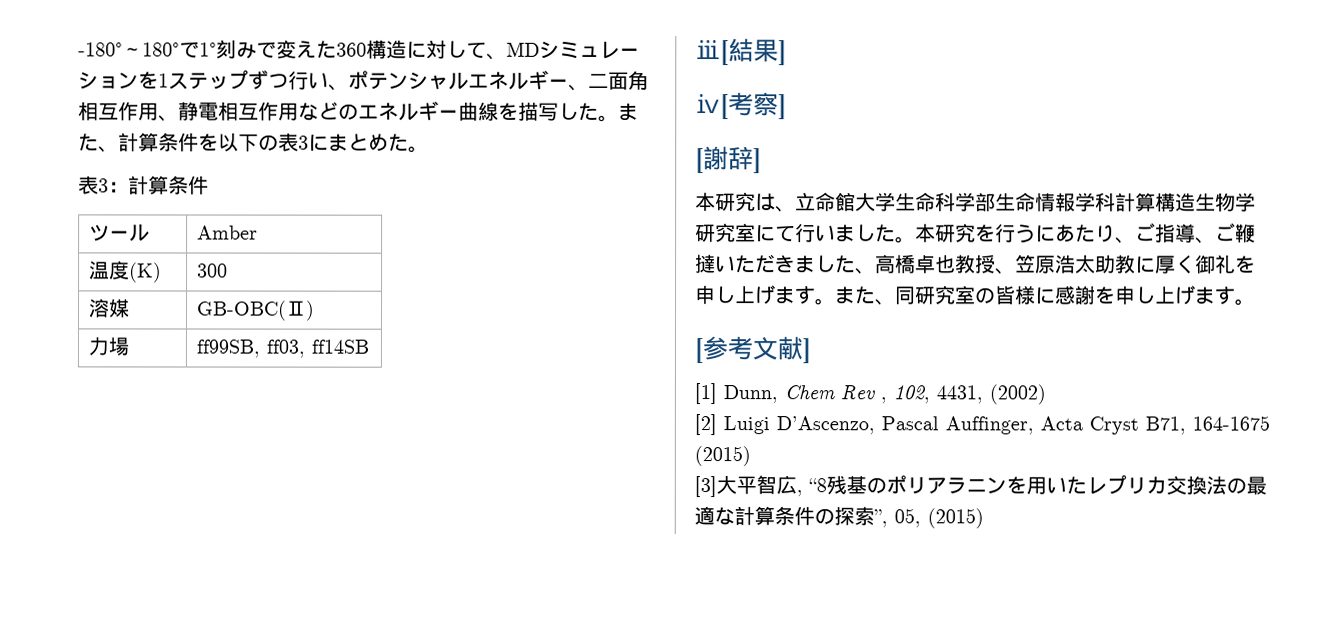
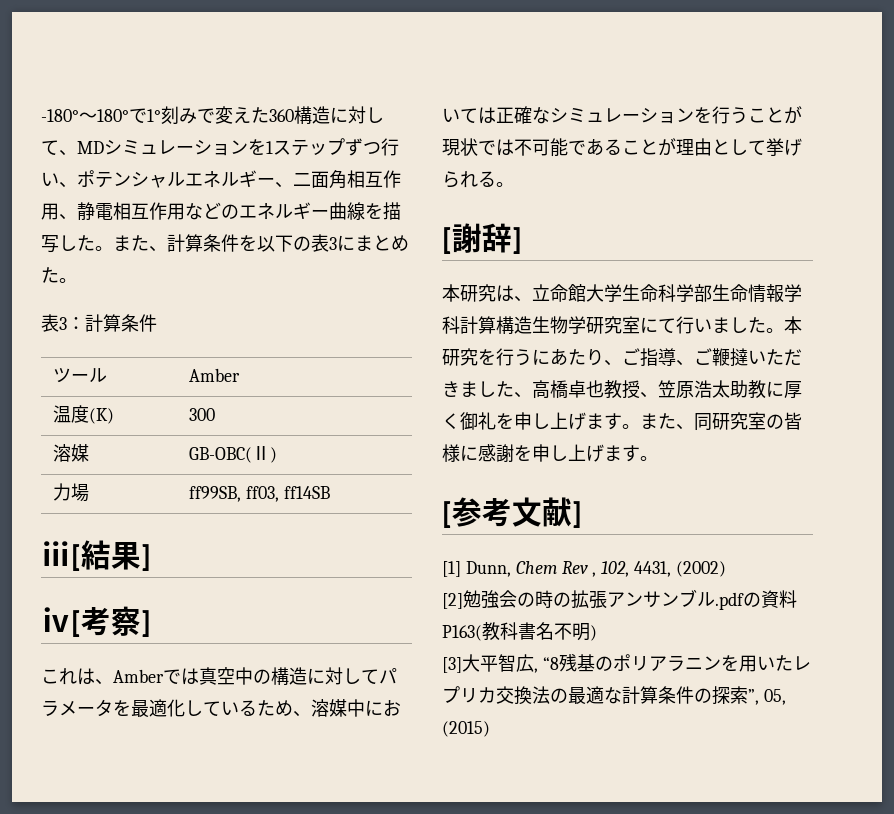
+ これは、Amberでは真空中の構造に対してパラメータを最適化しているため、溶媒中においては正確なシミュレーションを行うことが現状では不可能であることが理由として挙げられる。
- [2] Luigi D’Ascenzo, Pascal Auffinger, Acta Cryst B71, 164-1675 (2015)
+ [2]勉強会の時の拡張アンサンブル.pdfの資料P163(教科書名不明)

